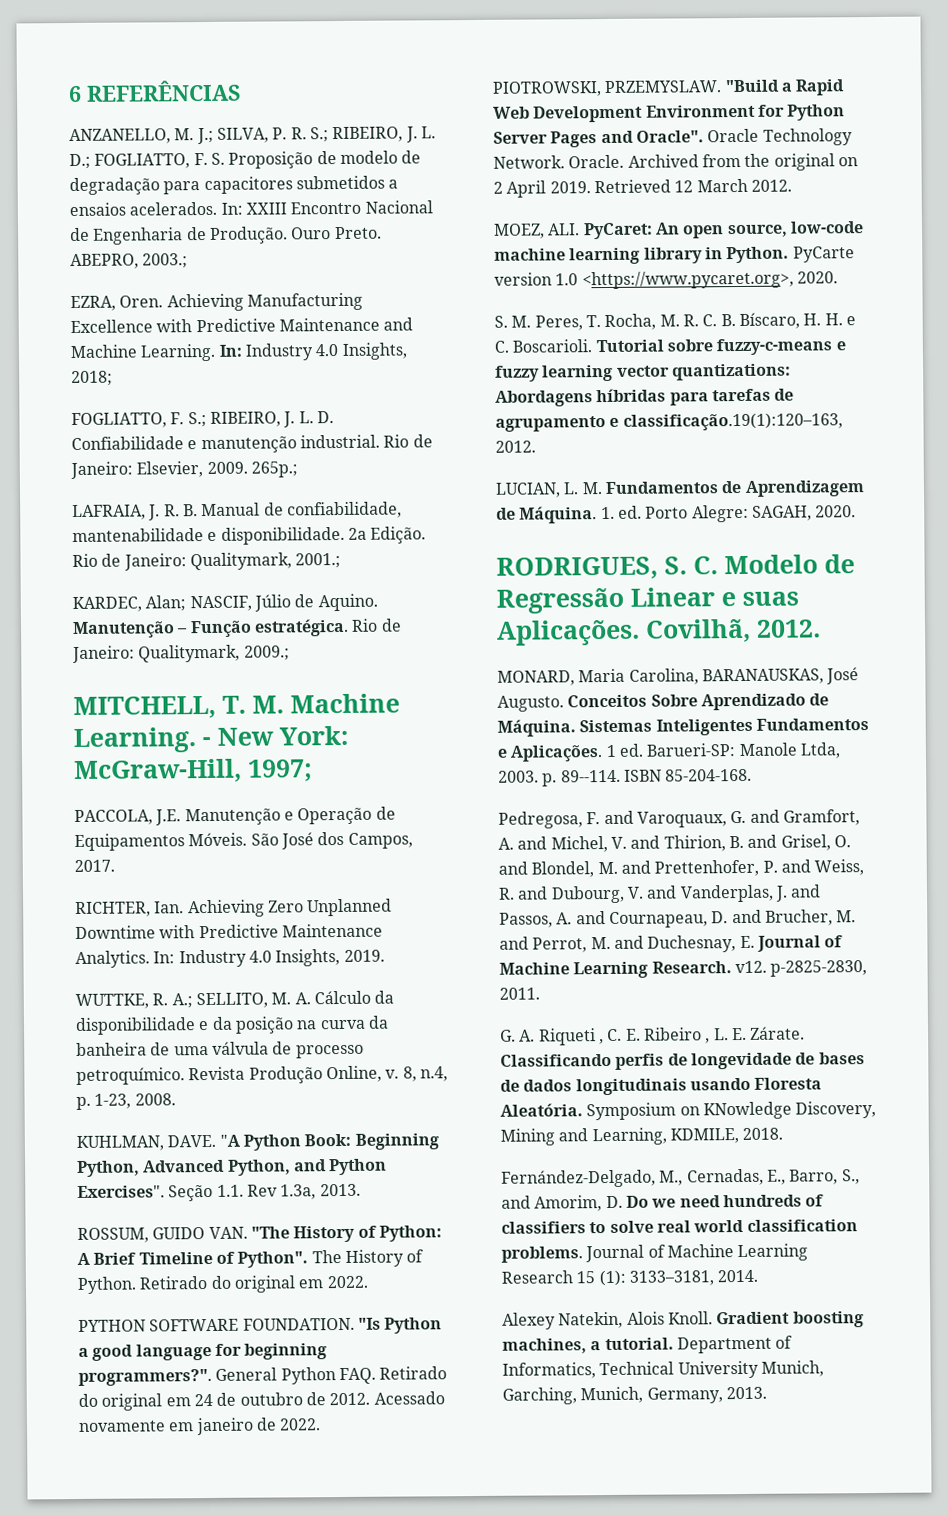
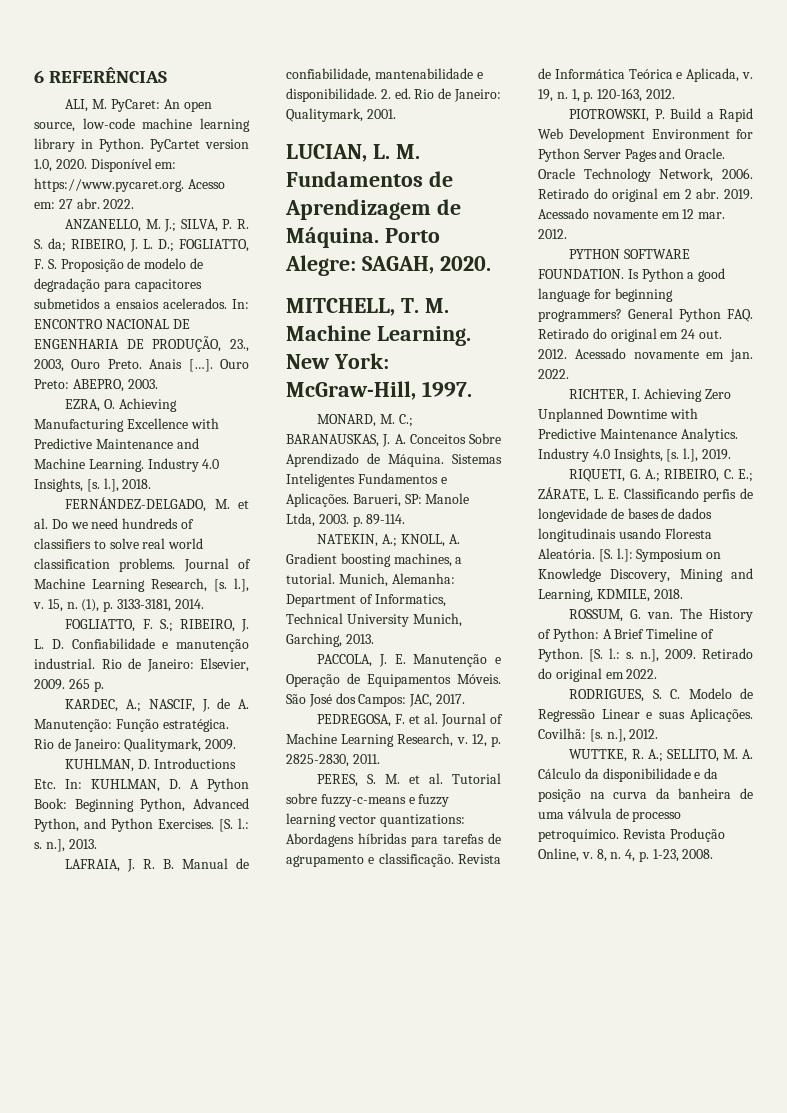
+ ALI, M. PyCaret: An open source, low-code machine learning library in Python. PyCartet version 1.0, 2020. Disponível em: https://www.pycaret.org. Acesso em: 27 abr. 2022.
- ANZANELLO, M. J.; SILVA, P. R. S.; RIBEIRO, J. L. D.; FOGLIATTO, F. S. Proposição de modelo de degradação para capacitores submetidos a ensaios acelerados.
+ ANZANELLO, M. J.; SILVA, P. R. S. da; RIBEIRO, J. L. D.; FOGLIATTO, F. S. Proposição de modelo de degradação para capacitores submetidos a ensaios acelerados.
- In: XXIII Encontro Nacional de Engenharia de Produção. Ouro Preto. ABEPRO, 2003.;
+ In: ENCONTRO NACIONAL DE ENGENHARIA DE PRODUÇÃO, 23., 2003, Ouro Preto. Anais […]. Ouro Preto: ABEPRO, 2003.
- EZRA, Oren. Achieving Manufacturing Excellence with Predictive Maintenance and Machine Learning.
+ EZRA, O. Achieving Manufacturing Excellence with Predictive Maintenance and Machine Learning.
- In: Industry 4.0 Insights, 2018;
+ Industry 4.0 Insights, [s. l.], 2018.
+ FERNÁNDEZ-DELGADO, M. et al. Do we need hundreds of classifiers to solve real world classification problems. Journal of Machine Learning Research, [s. l.], v. 15, n. (1), p. 3133-3181, 2014.
- 265p.;
+ 265 p.
+ KARDEC, A.; NASCIF, J. de A. Manutenção: Função estratégica. Rio de Janeiro: Qualitymark, 2009.
+ KUHLMAN, D. Introductions Etc. In: KUHLMAN, D. A Python Book: Beginning Python, Advanced Python, and Python Exercises. [S. l.: s. n.], 2013.
- 2a Edição. Rio de Janeiro: Qualitymark, 2001.;
- KARDEC, Alan; NASCIF, Júlio de Aquino. Manutenção – Função estratégica. Rio de Janeiro: Qualitymark, 2009.;
+ 2. ed. Rio de Janeiro: Qualitymark, 2001.
+ LUCIAN, L. M. Fundamentos de Aprendizagem de Máquina. Porto Alegre: SAGAH, 2020.
- - New York: McGraw-Hill, 1997;
+ New York: McGraw-Hill, 1997.
+ MONARD, M. C.; BARANAUSKAS, J. A. Conceitos Sobre Aprendizado de Máquina. Sistemas Inteligentes Fundamentos e Aplicações. Barueri, SP: Manole Ltda, 2003. p. 89-114.
+ NATEKIN, A.; KNOLL, A. Gradient boosting machines, a tutorial. Munich, Alemanha: Department of Informatics, Technical University Munich, Garching, 2013.
- PACCOLA, J.E. Manutenção e Operação de Equipamentos Móveis.
+ PACCOLA, J. E. Manutenção e Operação de Equipamentos Móveis.
- São José dos Campos, 2017.
+ São José dos Campos: JAC, 2017.
+ PEDREGOSA, F. et al. Journal of Machine Learning Research, v. 12, p. 2825-2830, 2011.
+ PERES, S. M. et al. Tutorial sobre fuzzy-c-means e fuzzy learning vector quantizations: Abordagens híbridas para tarefas de agrupamento e classificação. Revista de Informática Teórica e Aplicada, v. 19, n. 1, p. 120-163, 2012.
+ PIOTROWSKI, P. Build a Rapid Web Development Environment for Python Server Pages and Oracle. Oracle Technology Network, 2006. Retirado do original em 2 abr. 2019. Acessado novamente em 12 mar. 2012.
+ PYTHON SOFTWARE FOUNDATION. Is Python a good language for beginning programmers? General Python FAQ. Retirado do original em 24 out. 2012. Acessado novamente em jan. 2022.
- RICHTER, Ian. Achieving Zero Unplanned Downtime with Predictive Maintenance Analytics.
+ RICHTER, I. Achieving Zero Unplanned Downtime with Predictive Maintenance Analytics.
- In: Industry 4.0 Insights, 2019.
+ Industry 4.0 Insights, [s. l.], 2019.
+ RIQUETI, G. A.; RIBEIRO, C. E.; ZÁRATE, L. E. Classificando perfis de longevidade de bases de dados longitudinais usando Floresta Aleatória. [S. l.]: Symposium on Knowledge Discovery, Mining and Learning, KDMILE, 2018.
+ ROSSUM, G. van. The History of Python: A Brief Timeline of Python. [S. l.: s. n.], 2009. Retirado do original em 2022.
+ RODRIGUES, S. C. Modelo de Regressão Linear e suas Aplicações. Covilhã: [s. n.], 2012.
- 8, n.4, p. 1-23, 2008.
+ 8, n. 4, p. 1-23, 2008.
- KUHLMAN, DAVE. "A Python Book: Beginning Python, Advanced Python, and Python Exercises". Seção 1.1. Rev 1.3a, 2013.
- ROSSUM, GUIDO VAN. "The History of Python: A Brief Timeline of Python". The History of Python. Retirado do original em 2022.
- PYTHON SOFTWARE FOUNDATION. "Is Python a good language for beginning programmers?". General Python FAQ. Retirado do original em 24 de outubro de 2012. Acessado novamente em janeiro de 2022.
- PIOTROWSKI, PRZEMYSLAW. "Build a Rapid Web Development Environment for Python Server Pages and Oracle". Oracle Technology Network. Oracle. Archived from the original on 2 April 2019. Retrieved 12 March 2012.
- MOEZ, ALI. PyCaret: An open source, low-code machine learning library in Python. PyCarte version 1.0 <https://www.pycaret.org>, 2020.
- S. M. Peres, T. Rocha, M. R. C. B. Bíscaro, H. H. e C. Boscarioli. Tutorial sobre fuzzy-c-means e fuzzy learning vector quantizations: Abordagens híbridas para tarefas de agrupamento e classificação.19(1):120–163, 2012.
- LUCIAN, L. M. Fundamentos de Aprendizagem de Máquina. 1. ed. Porto Alegre: SAGAH, 2020.
- RODRIGUES, S. C. Modelo de Regressão Linear e suas Aplicações. Covilhã, 2012.
- MONARD, Maria Carolina, BARANAUSKAS, José Augusto. Conceitos Sobre Aprendizado de Máquina. Sistemas Inteligentes Fundamentos e Aplicações. 1 ed. Barueri-SP: Manole Ltda, 2003. p. 89--114. ISBN 85-204-168.
- Pedregosa, F. and Varoquaux, G. and Gramfort, A. and Michel, V. and Thirion, B. and Grisel, O. and Blondel, M. and Prettenhofer, P. and Weiss, R. and Dubourg, V. and Vanderplas, J. and Passos, A. and Cournapeau, D. and Brucher, M. and Perrot, M. and Duchesnay, E. Journal of Machine Learning Research. v12. p-2825-2830, 2011.
- G. A. Riqueti , C. E. Ribeiro , L. E. Zárate. Classificando perfis de longevidade de bases de dados longitudinais usando Floresta Aleatória. Symposium on KNowledge Discovery, Mining and Learning, KDMILE, 2018.
- Fernández-Delgado, M., Cernadas, E., Barro, S., and Amorim, D. Do we need hundreds of classifiers to solve real world classification problems. Journal of Machine Learning Research 15 (1): 3133–3181, 2014.
- Alexey Natekin, Alois Knoll. Gradient boosting machines, a tutorial. Department of Informatics, Technical University Munich, Garching, Munich, Germany, 2013.

